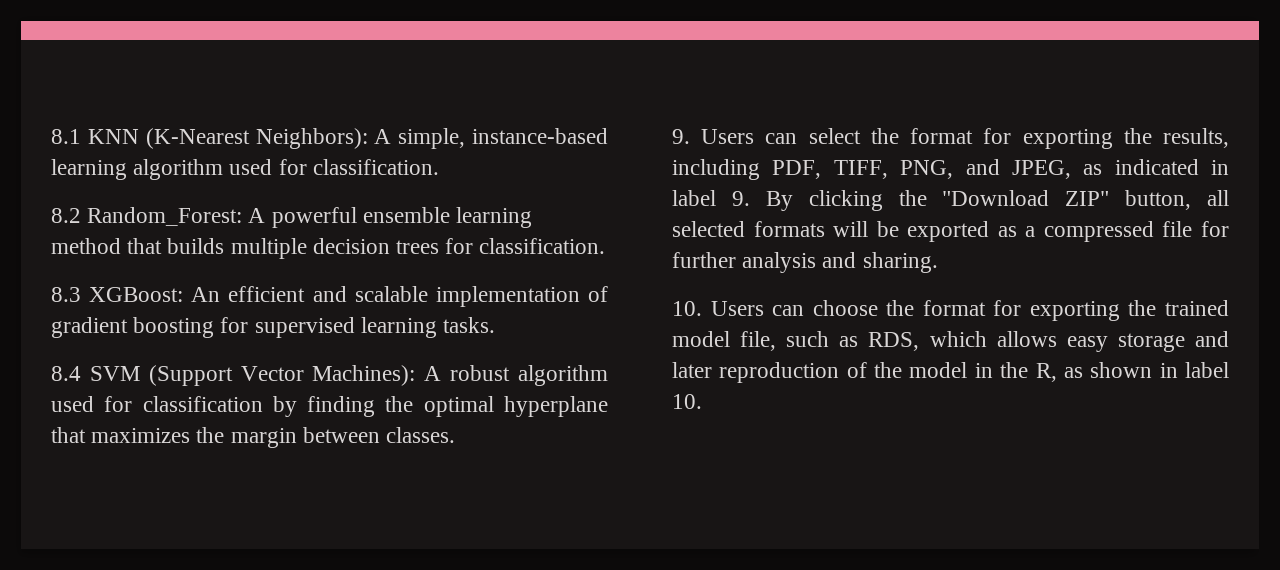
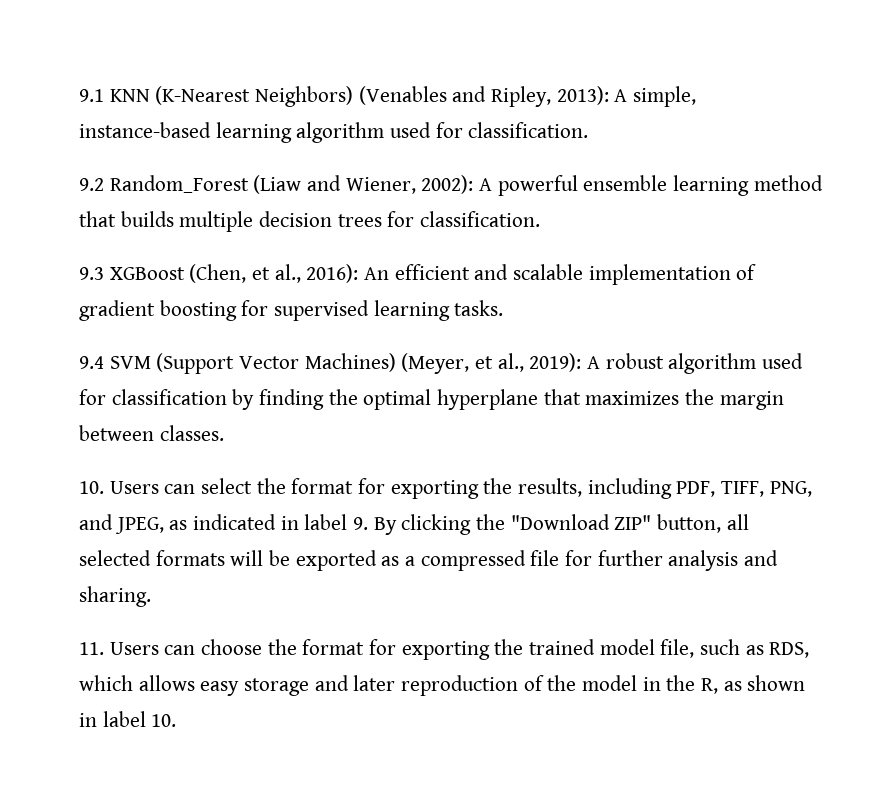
- 8.1 KNN (K-Nearest Neighbors): A simple, instance-based learning algorithm used for classification.
+ 9.1 KNN (K-Nearest Neighbors) (Venables and Ripley, 2013): A simple, instance-based learning algorithm used for classification.
- 8.2 Random_Forest: A powerful ensemble learning method that builds multiple decision trees for classification.
+ 9.2 Random_Forest (Liaw and Wiener, 2002): A powerful ensemble learning method that builds multiple decision trees for classification.
- 8.3 XGBoost: An efficient and scalable implementation of gradient boosting for supervised learning tasks.
+ 9.3 XGBoost (Chen, et al., 2016): An efficient and scalable implementation of gradient boosting for supervised learning tasks.
- 8.4 SVM (Support Vector Machines): A robust algorithm used for classification by finding the optimal hyperplane that maximizes the margin between classes.
+ 9.4 SVM (Support Vector Machines) (Meyer, et al., 2019): A robust algorithm used for classification by finding the optimal hyperplane that maximizes the margin between classes.
- 9. Users can select the format for exporting the results, including PDF, TIFF, PNG, and JPEG, as indicated in label 9. By clicking the "Download ZIP" button, all selected formats will be exported as a compressed file for further analysis and sharing.
+ 10. Users can select the format for exporting the results, including PDF, TIFF, PNG, and JPEG, as indicated in label 9. By clicking the "Download ZIP" button, all selected formats will be exported as a compressed file for further analysis and sharing.
- 10. Users can choose the format for exporting the trained model file, such as RDS, which allows easy storage and later reproduction of the model in the R, as shown in label 10.
+ 11. Users can choose the format for exporting the trained model file, such as RDS, which allows easy storage and later reproduction of the model in the R, as shown in label 10.

